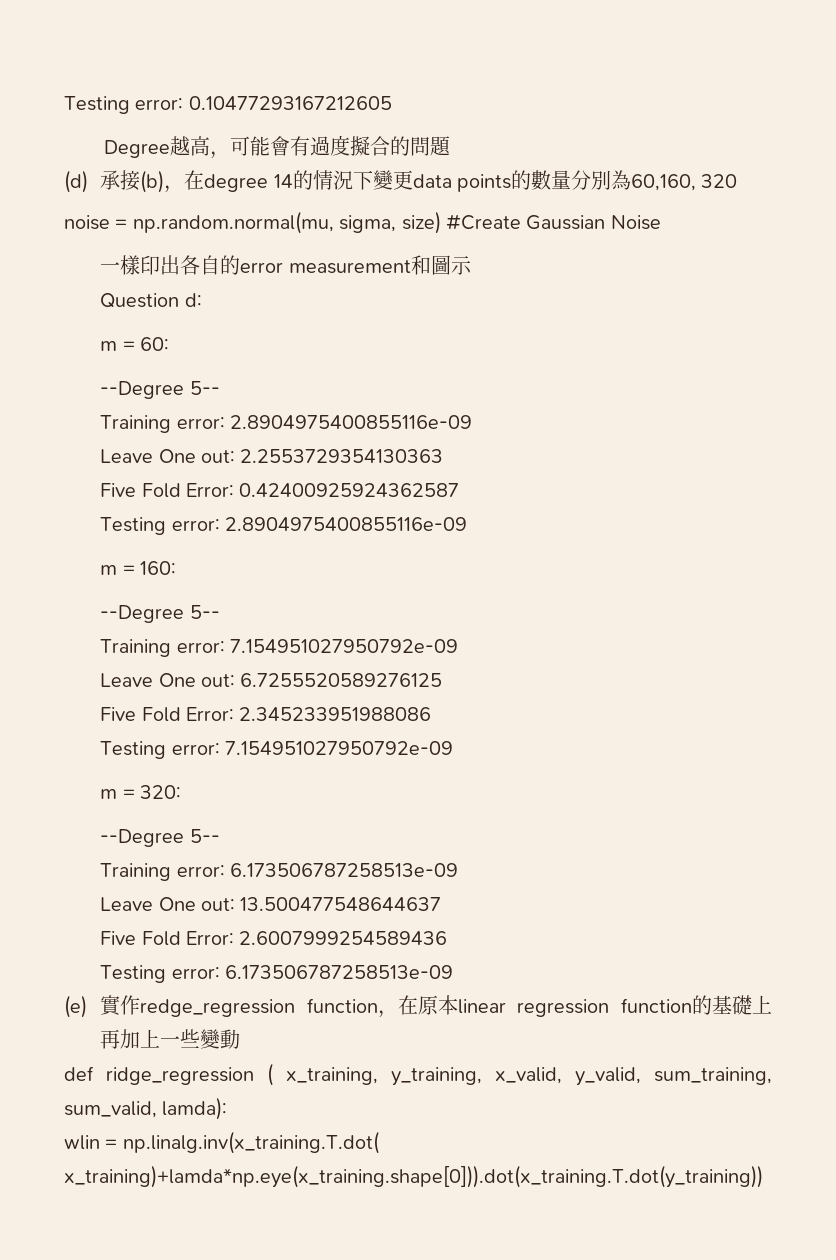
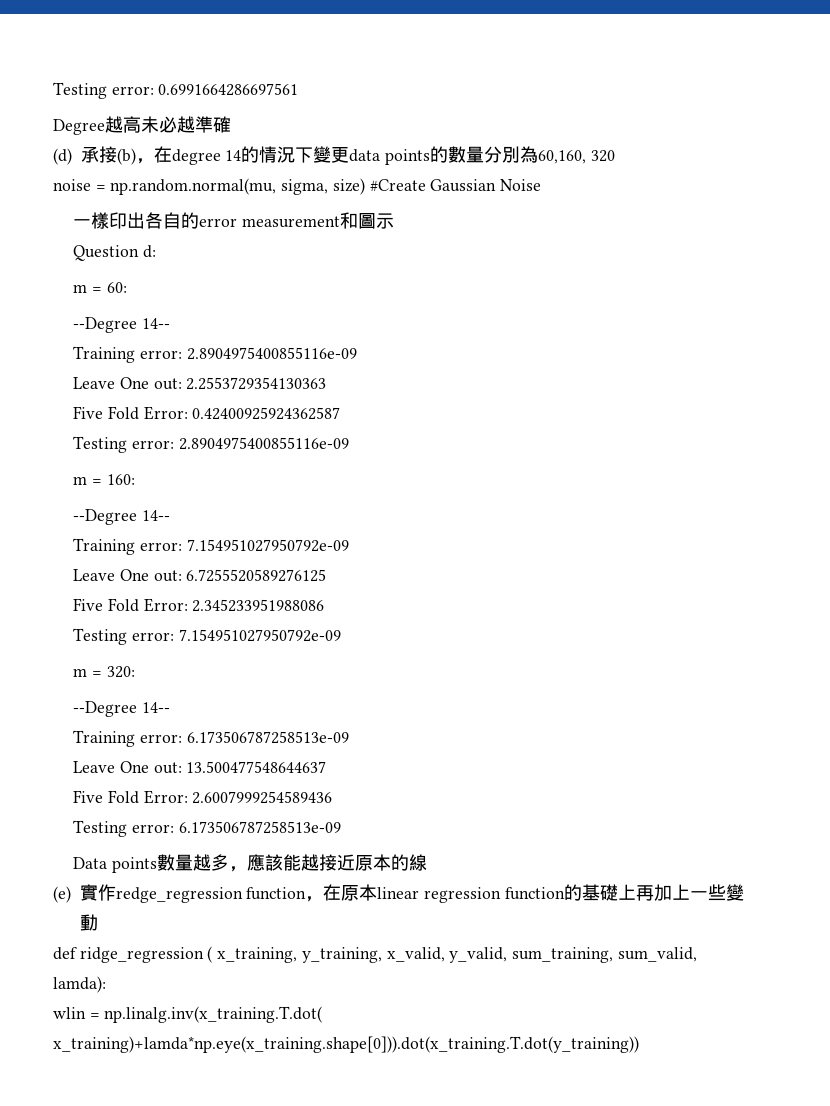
- Testing error: 0.10477293167212605
+ Testing error: 0.6991664286697561
- Degree越高，可能會有過度擬合的問題
+ Degree越高未必越準確
  m = 60:
- --Degree 5--
+ --Degree 14--
  m = 160:
- --Degree 5--
+ --Degree 14--
  m = 320:
- --Degree 5--
+ --Degree 14--
+ Data points數量越多，應該能越接近原本的線

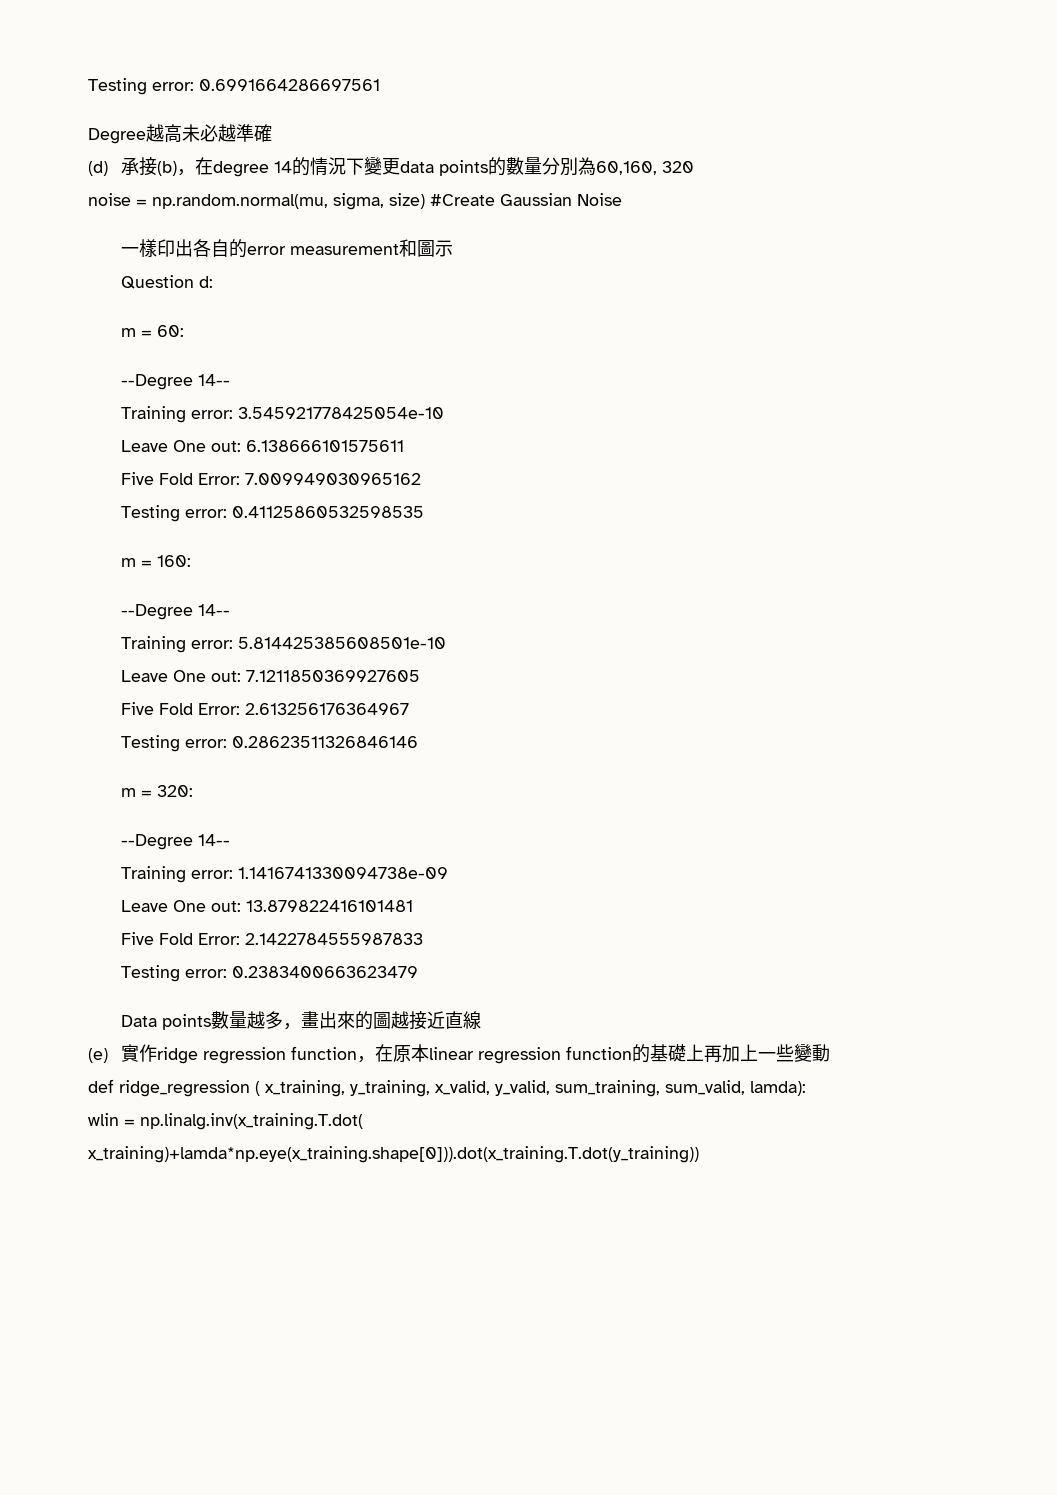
- Training error: 2.8904975400855116e-09
- Leave One out: 2.2553729354130363
- Five Fold Error: 0.42400925924362587
- Testing error: 2.8904975400855116e-09
+ Training error: 3.545921778425054e-10
+ Leave One out: 6.138666101575611
+ Five Fold Error: 7.009949030965162
+ Testing error: 0.41125860532598535
- Training error: 7.154951027950792e-09
- Leave One out: 6.7255520589276125
- Five Fold Error: 2.345233951988086
- Testing error: 7.154951027950792e-09
+ Training error: 5.814425385608501e-10
+ Leave One out: 7.1211850369927605
+ Five Fold Error: 2.613256176364967
+ Testing error: 0.28623511326846146
- Training error: 6.173506787258513e-09
- Leave One out: 13.500477548644637
- Five Fold Error: 2.6007999254589436
- Testing error: 6.173506787258513e-09
+ Training error: 1.1416741330094738e-09
+ Leave One out: 13.879822416101481
+ Five Fold Error: 2.1422784555987833
+ Testing error: 0.2383400663623479
- Data points數量越多，應該能越接近原本的線
+ Data points數量越多，畫出來的圖越接近直線
- (e)實作redge_regression function，在原本linear regression function的基礎上再加上一些變動
+ (e)實作ridge regression function，在原本linear regression function的基礎上再加上一些變動

